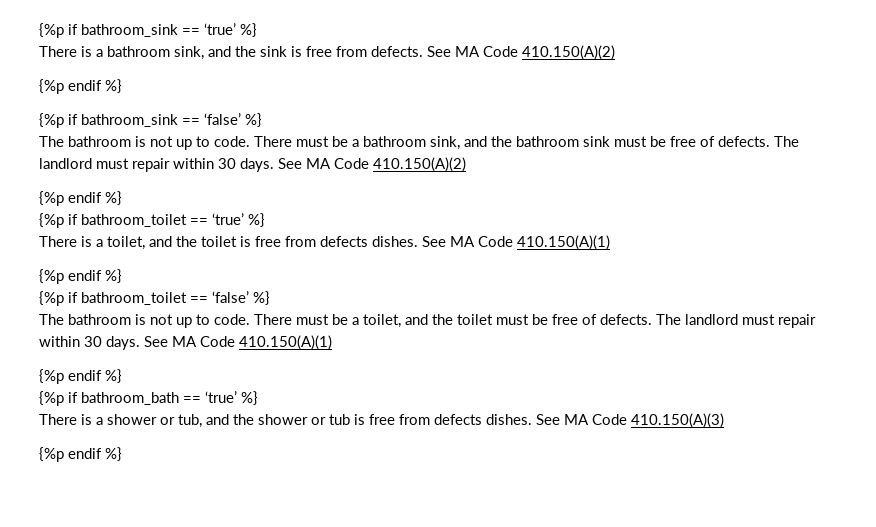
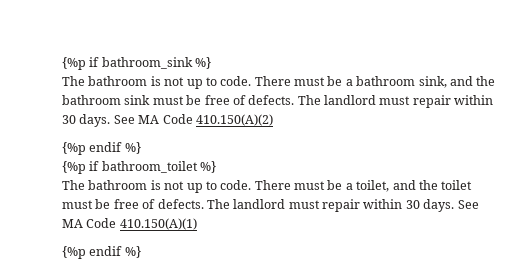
- {%p if bathroom_sink == ‘true’ %}
- There is a bathroom sink, and the sink is free from defects. See MA Code 410.150(A)(2)
- {%p endif %}
- {%p if bathroom_sink == ‘false’ %}
+ {%p if bathroom_sink %}
- {%p if bathroom_toilet == ‘true’ %}
- There is a toilet, and the toilet is free from defects dishes. See MA Code 410.150(A)(1)
- {%p endif %}
- {%p if bathroom_toilet == ‘false’ %}
+ {%p if bathroom_toilet %}
- {%p if bathroom_bath == ‘true’ %}
- There is a shower or tub, and the shower or tub is free from defects dishes. See MA Code 410.150(A)(3)
- {%p endif %}

